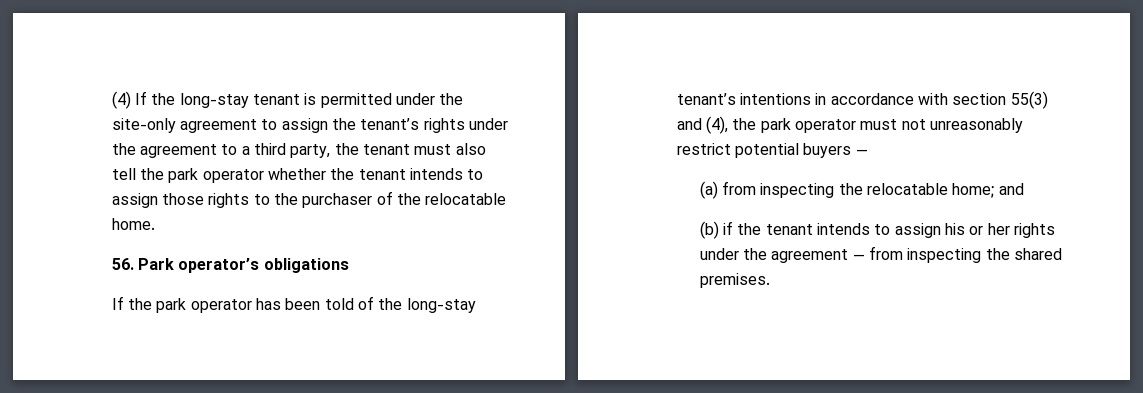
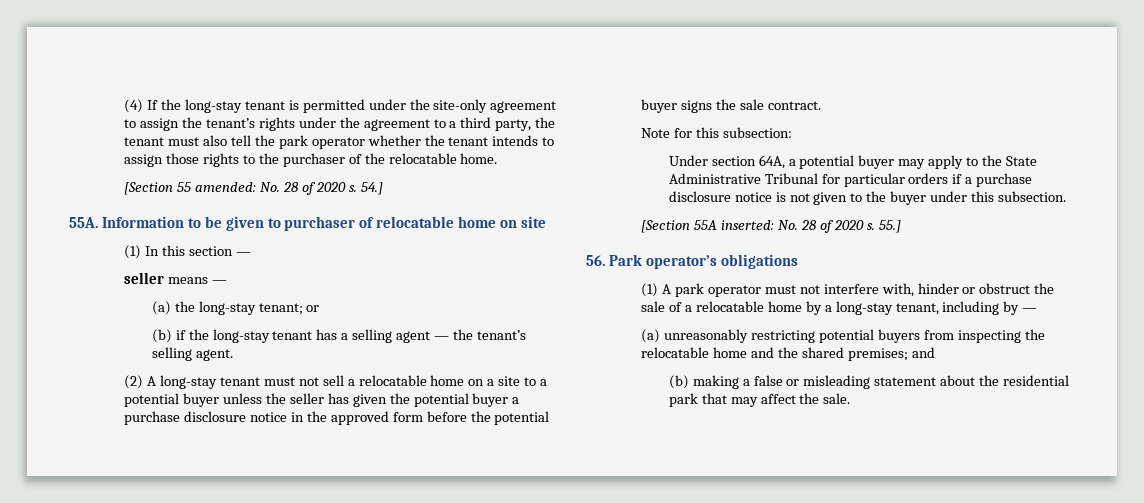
+ [Section 55 amended: No. 28 of 2020 s. 54.]
+ 55A. Information to be given to purchaser of relocatable home on site
+ (1) In this section —
+ seller means —
+ (a) the long-stay tenant; or
+ (b) if the long-stay tenant has a selling agent — the tenant’s selling agent.
+ (2) A long-stay tenant must not sell a relocatable home on a site to a potential buyer unless the seller has given the potential buyer a purchase disclosure notice in the approved form before the potential buyer signs the sale contract.
+ Note for this subsection:
+ Under section 64A, a potential buyer may apply to the State Administrative Tribunal for particular orders if a purchase disclosure notice is not given to the buyer under this subsection.
+ [Section 55A inserted: No. 28 of 2020 s. 55.]
  56. Park operator’s obligations
- If the park operator has been told of the long-stay tenant’s intentions in accordance with section 55(3) and (4), the park operator must not unreasonably restrict potential buyers —
- (a) from inspecting the relocatable home; and
- (b) if the tenant intends to assign his or her rights under the agreement — from inspecting the shared premises.
+ (1) A park operator must not interfere with, hinder or obstruct the sale of a relocatable home by a long-stay tenant, including by —
+ (a) unreasonably restricting potential buyers from inspecting the relocatable home and the shared premises; and
+ (b) making a false or misleading statement about the residential park that may affect the sale.

